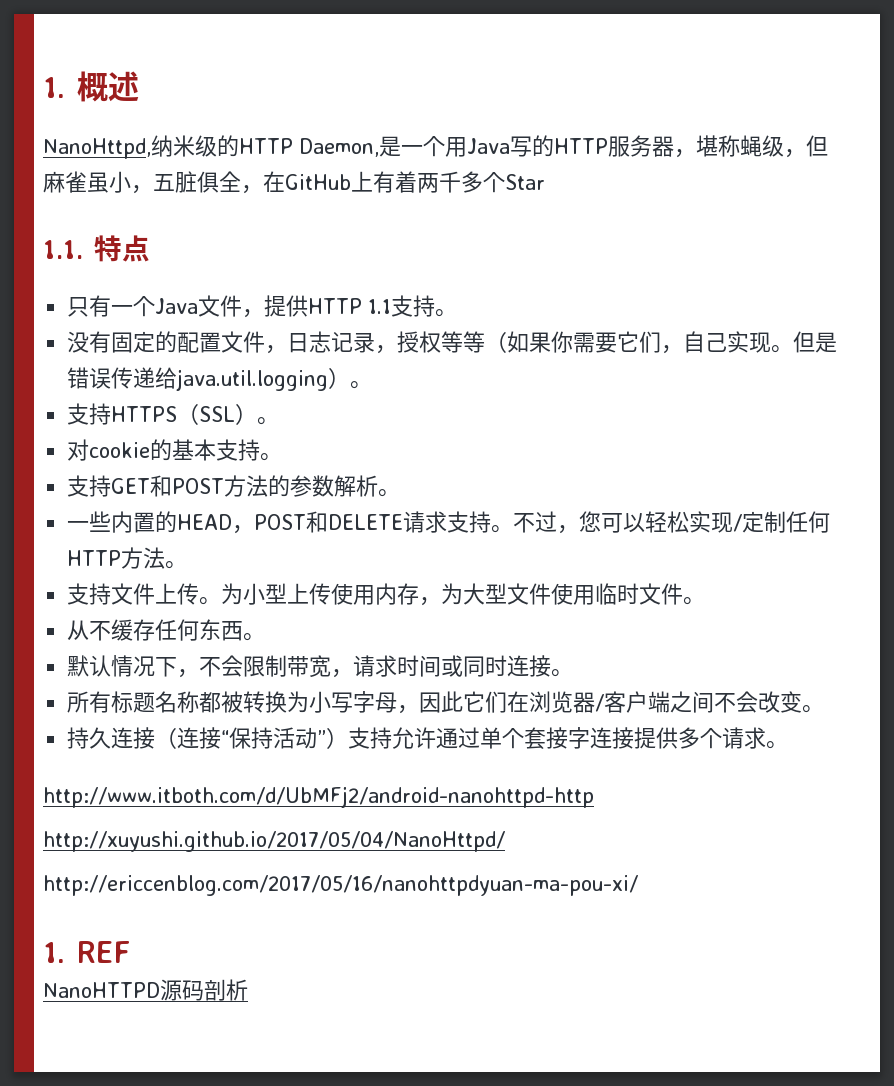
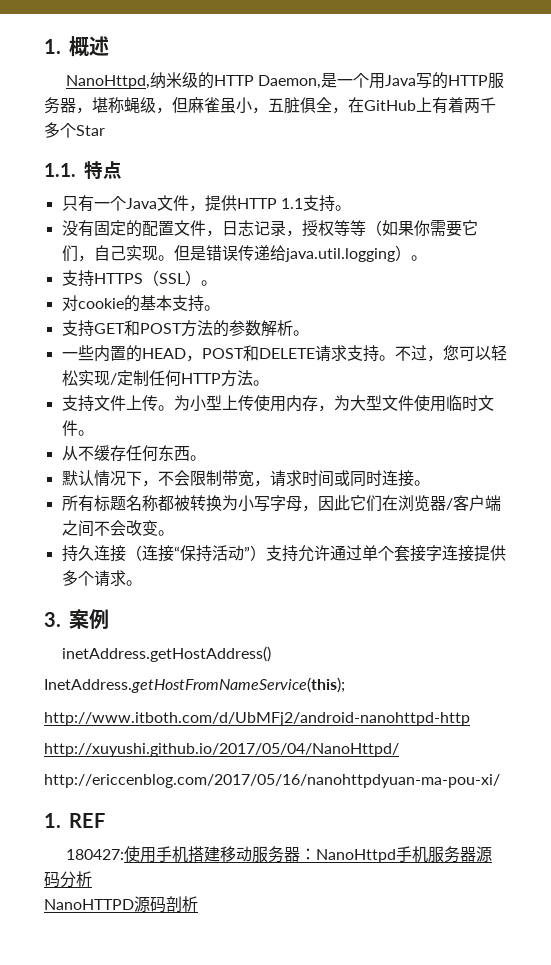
+ 3.案例
+ inetAddress.getHostAddress()
+ InetAddress.getHostFromNameService(this);
+ 180427:使用手机搭建移动服务器：NanoHttpd手机服务器源码分析

